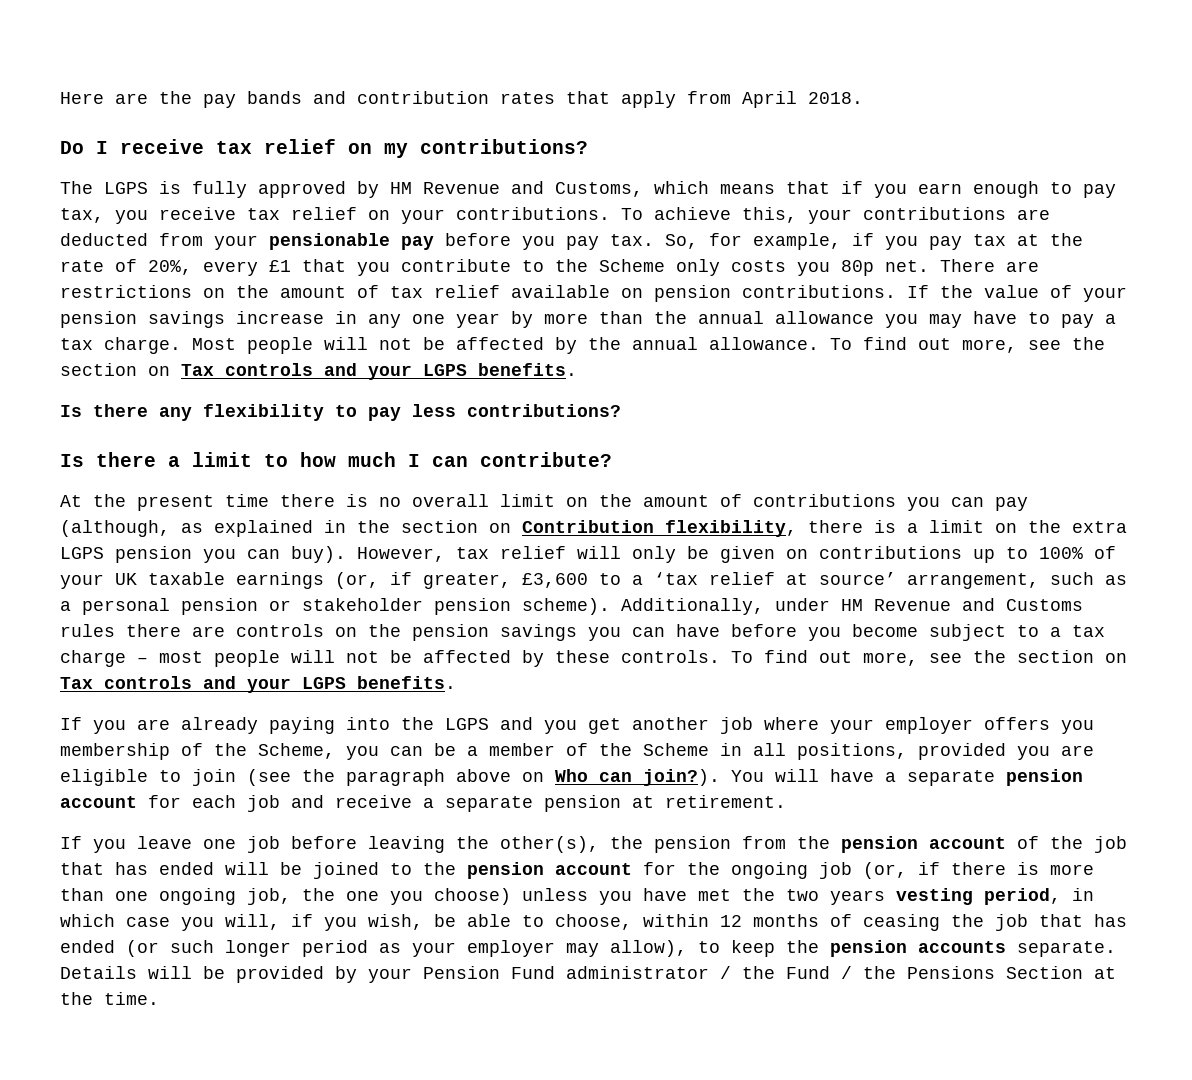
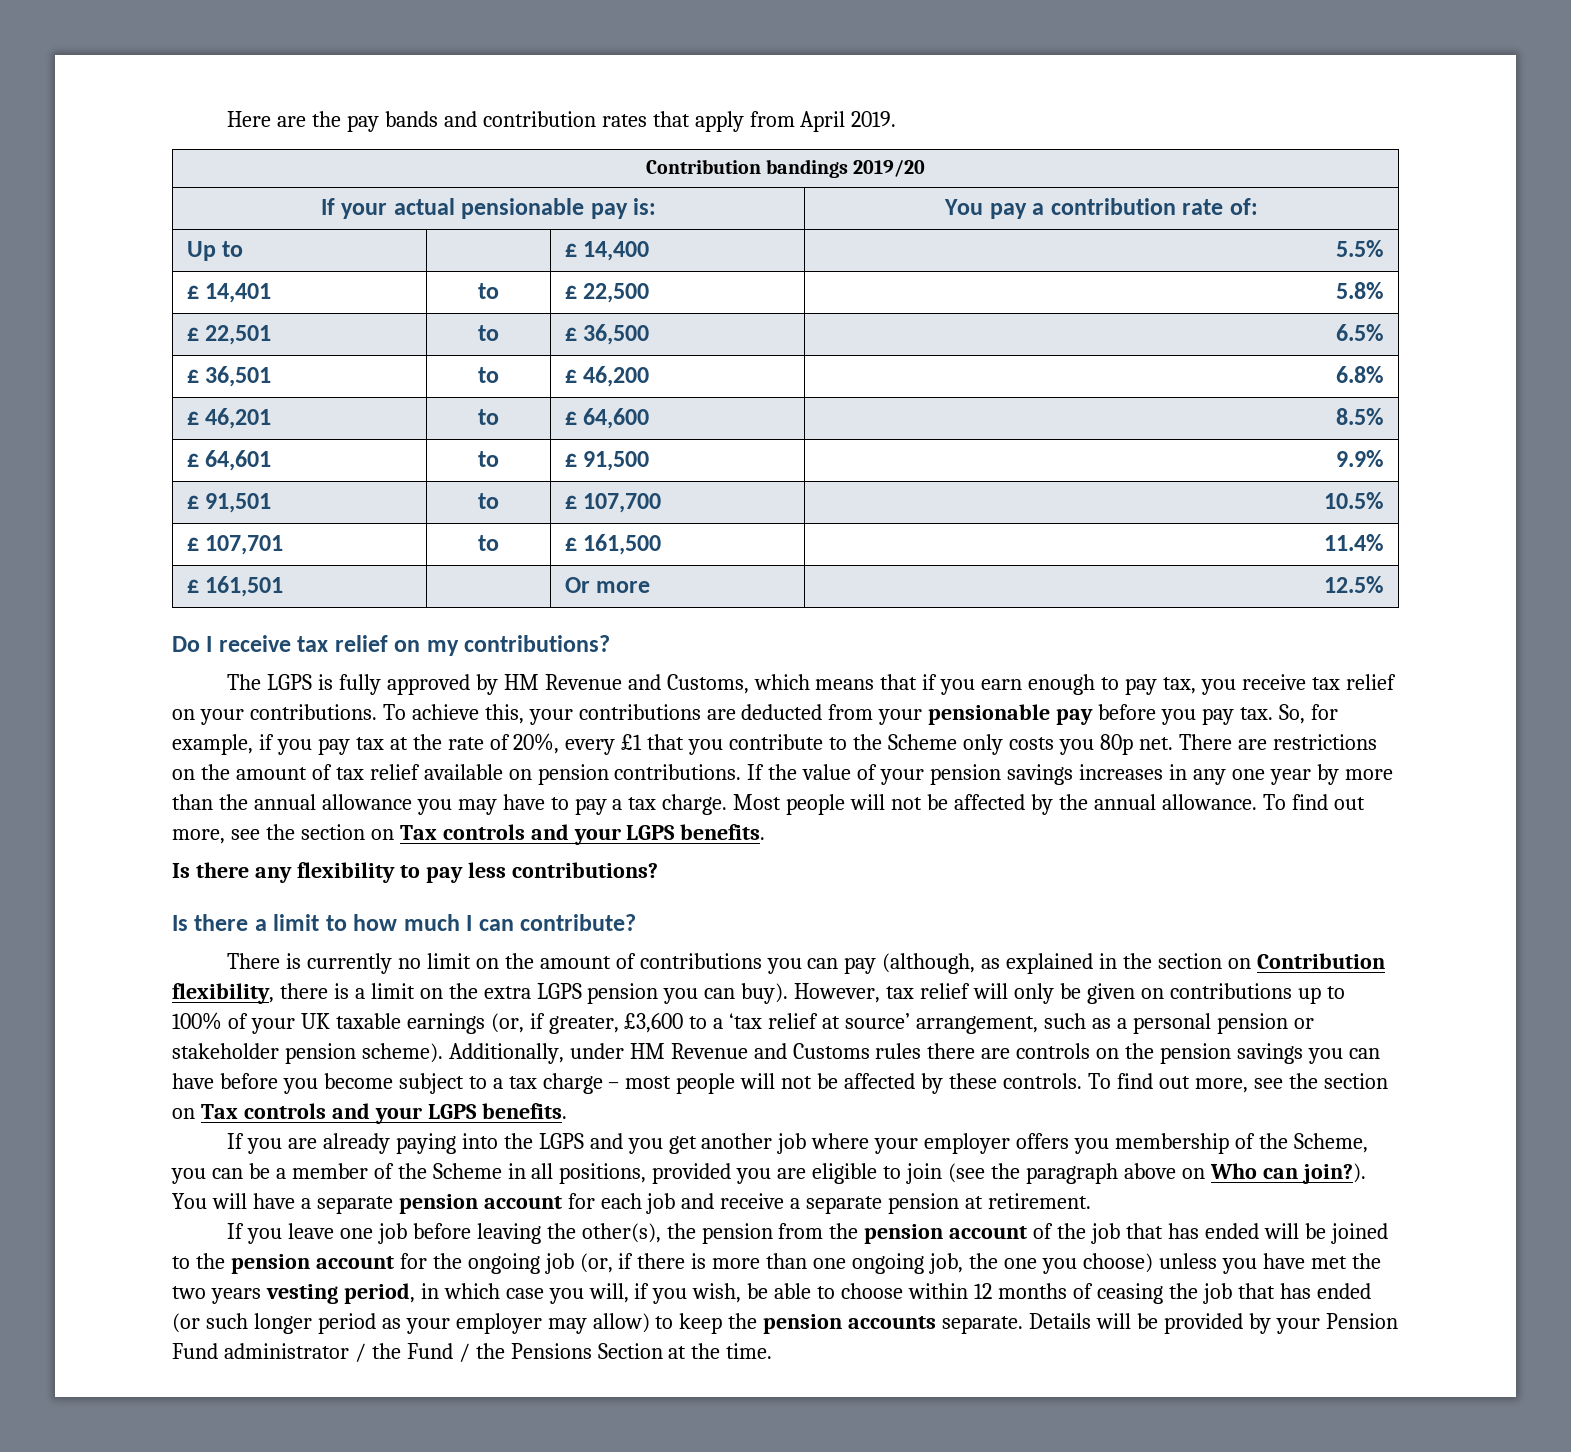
- Here are the pay bands and contribution rates that apply from April 2018.
+ Here are the pay bands and contribution rates that apply from April 2019.
+ Contribution bandings 2019/20
+ If your actual pensionable pay is: | You pay a contribution rate of:
+ Up to | | £ 14,400 | 5.5%
+ £ 14,401 | to | £ 22,500 | 5.8%
+ £ 22,501 | to | £ 36,500 | 6.5%
+ £ 36,501 | to | £ 46,200 | 6.8%
+ £ 46,201 | to | £ 64,600 | 8.5%
+ £ 64,601 | to | £ 91,500 | 9.9%
+ £ 91,501 | to | £ 107,700 | 10.5%
+ £ 107,701 | to | £ 161,500 | 11.4%
+ £ 161,501 | | Or more | 12.5%
- If the value of your pension savings increase in any one year by more than the annual allowance you may have to pay a tax charge.
+ If the value of your pension savings increases in any one year by more than the annual allowance you may have to pay a tax charge.
- At the present time there is no overall limit on the amount of contributions you can pay (although, as explained in the section on Contribution flexibility, there is a limit on the extra LGPS pension you can buy).
+ There is currently no limit on the amount of contributions you can pay (although, as explained in the section on Contribution flexibility, there is a limit on the extra LGPS pension you can buy).
- If you leave one job before leaving the other(s), the pension from the pension account of the job that has ended will be joined to the pension account for the ongoing job (or, if there is more than one ongoing job, the one you choose) unless you have met the two years vesting period, in which case you will, if you wish, be able to choose, within 12 months of ceasing the job that has ended (or such longer period as your employer may allow), to keep the pension accounts separate.
+ If you leave one job before leaving the other(s), the pension from the pension account of the job that has ended will be joined to the pension account for the ongoing job (or, if there is more than one ongoing job, the one you choose) unless you have met the two years vesting period, in which case you will, if you wish, be able to choose within 12 months of ceasing the job that has ended (or such longer period as your employer may allow) to keep the pension accounts separate.

